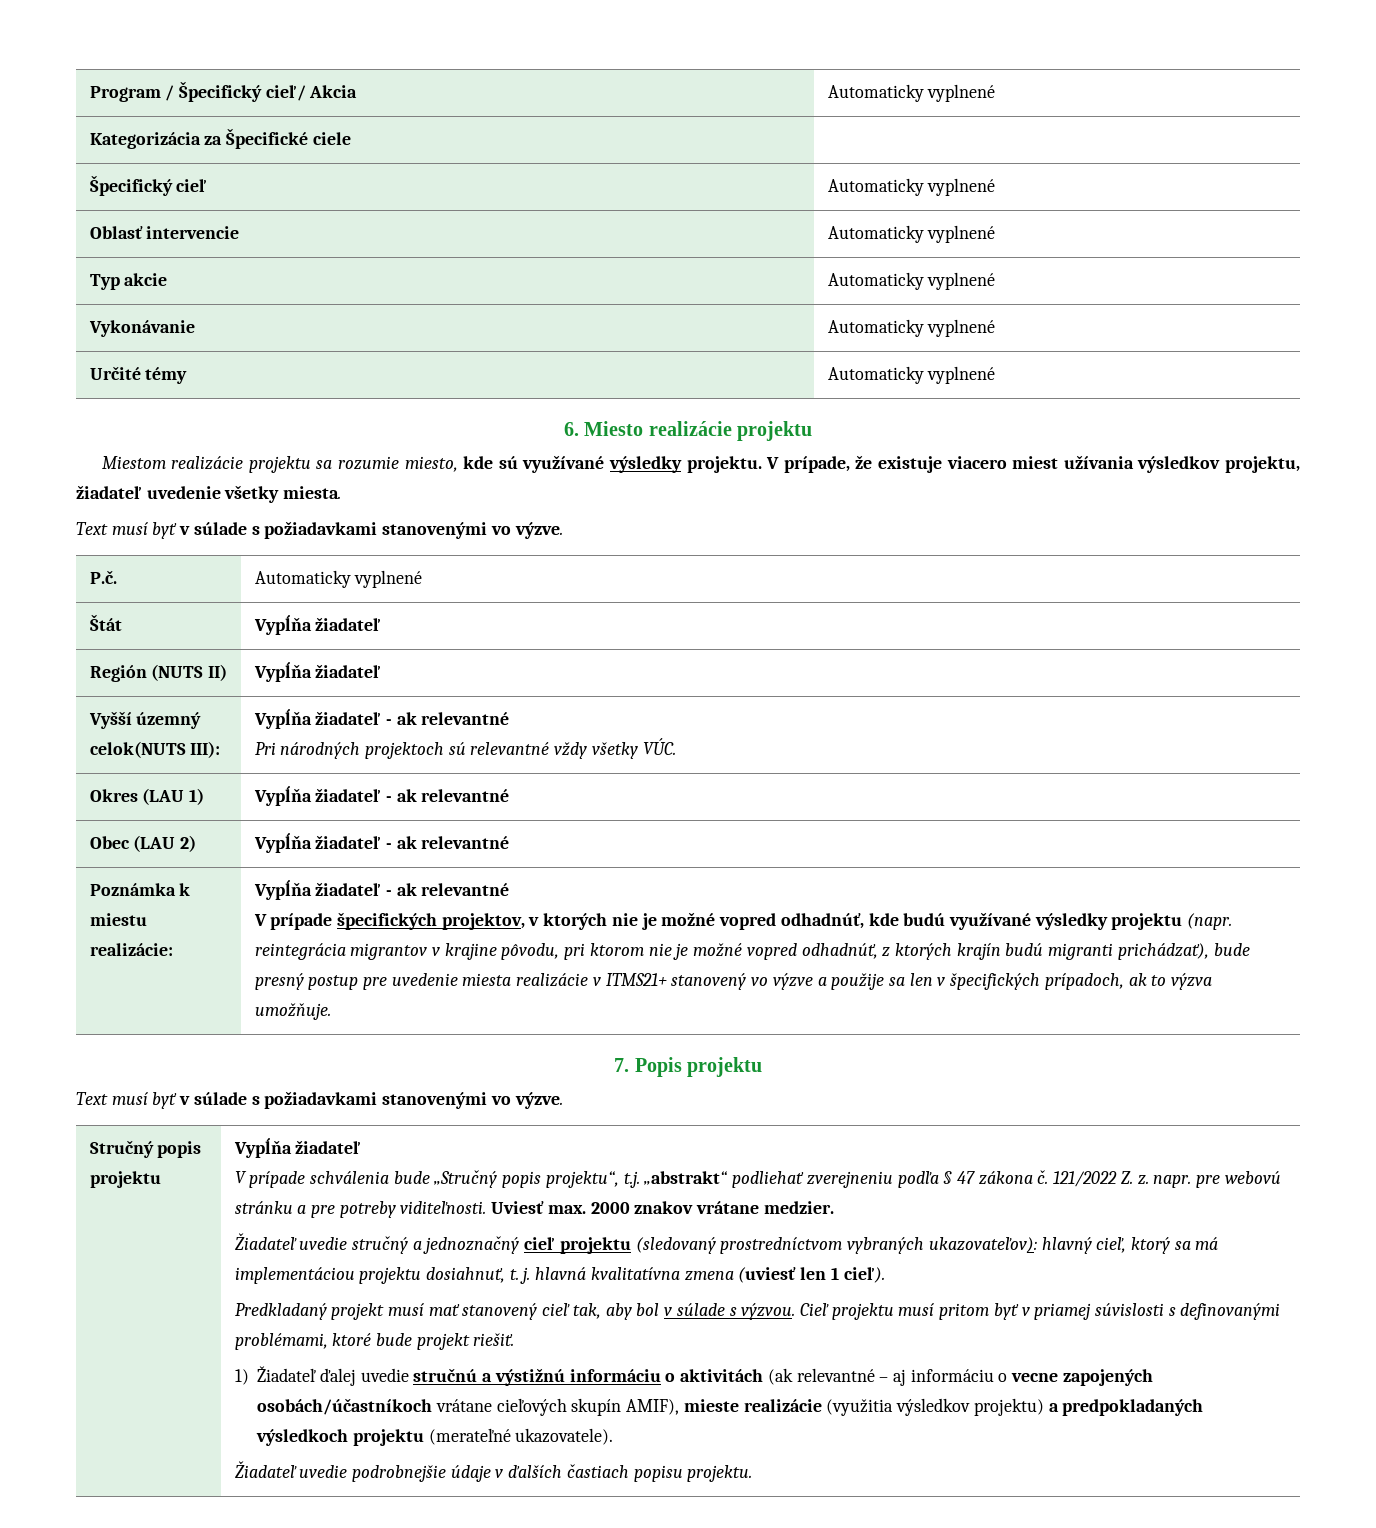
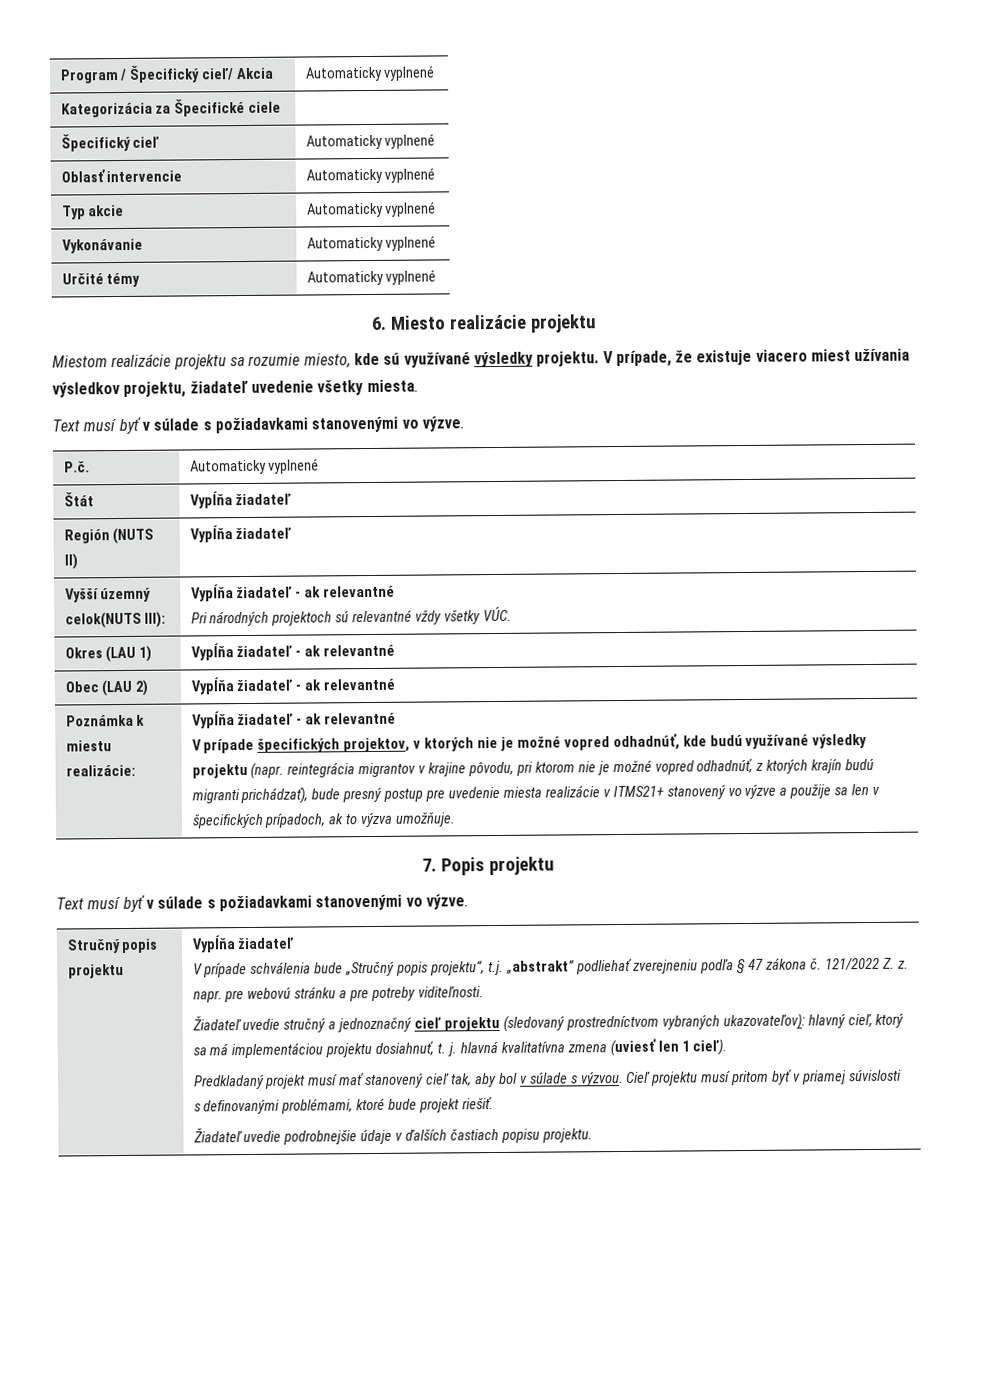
- Uviesť max. 2000 znakov vrátane medzier.
- 1) Žiadateľ ďalej uvedie stručnú a výstižnú informáciu o aktivitách (ak relevantné – aj informáciu o vecne zapojených osobách/účastníkoch vrátane cieľových skupín AMIF), mieste realizácie (využitia výsledkov projektu) a predpokladaných výsledkoch projektu (merateľné ukazovatele).

